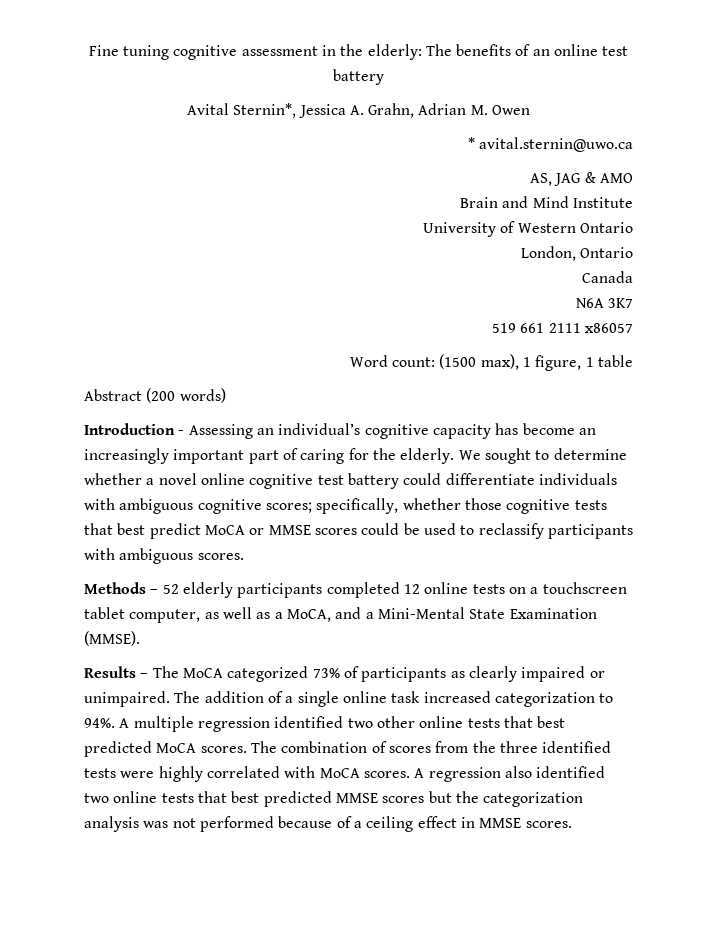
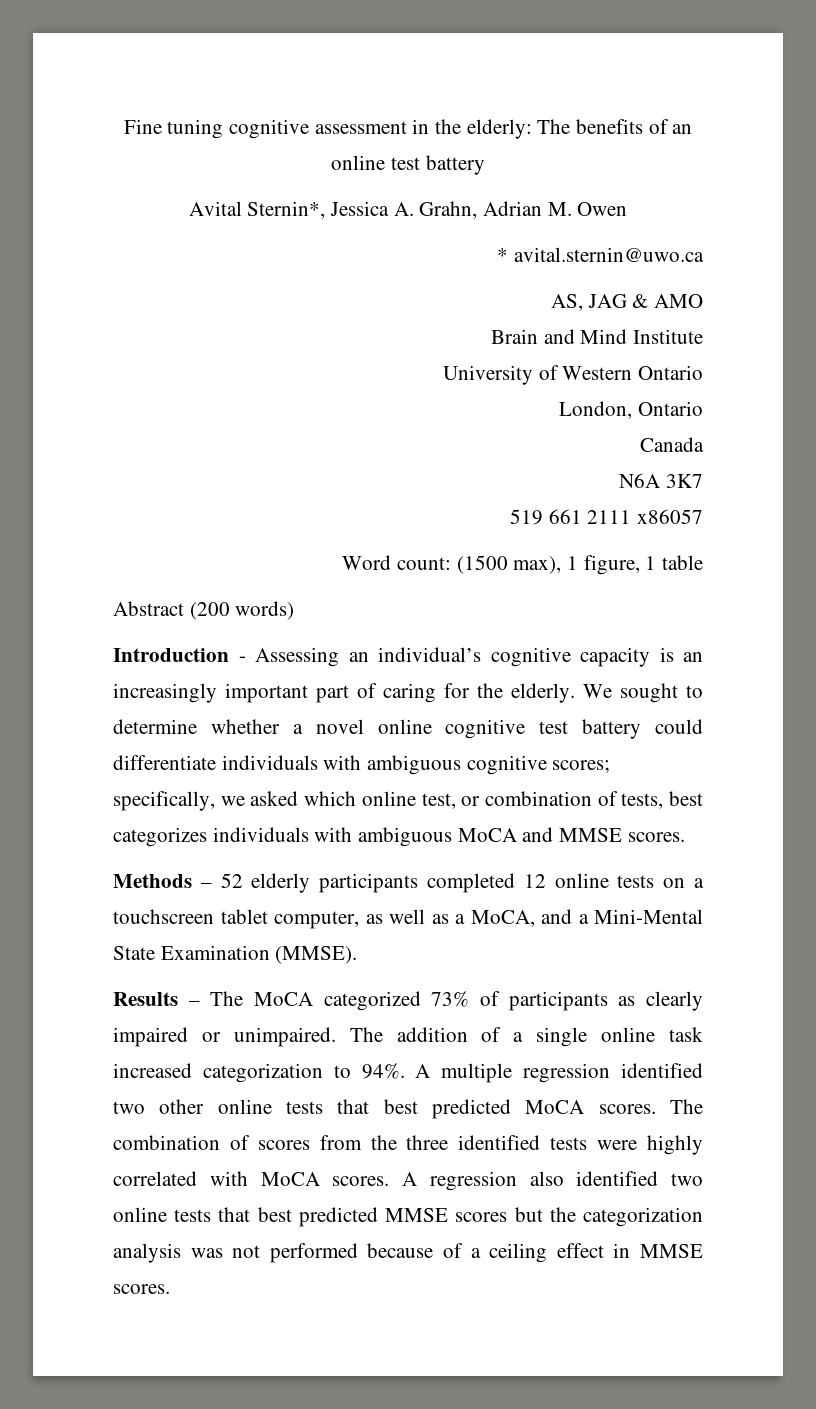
- Introduction - Assessing an individual’s cognitive capacity has become an increasingly important part of caring for the elderly.
+ Introduction - Assessing an individual’s cognitive capacity is an increasingly important part of caring for the elderly.
- We sought to determine whether a novel online cognitive test battery could differentiate individuals with ambiguous cognitive scores; specifically, whether those cognitive tests that best predict MoCA or MMSE scores could be used to reclassify participants with ambiguous scores.
+ We sought to determine whether a novel online cognitive test battery could differentiate individuals with ambiguous cognitive scores; specifically, we asked which online test, or combination of tests, best categorizes individuals with ambiguous MoCA and MMSE scores.

